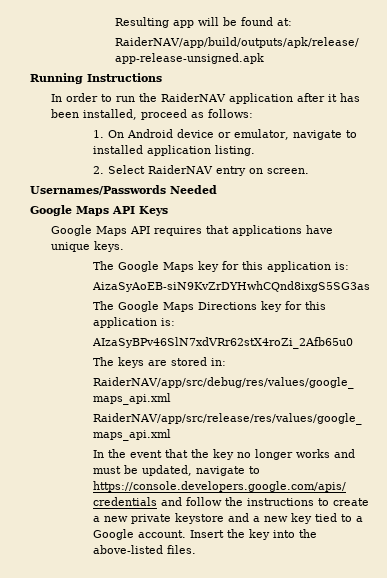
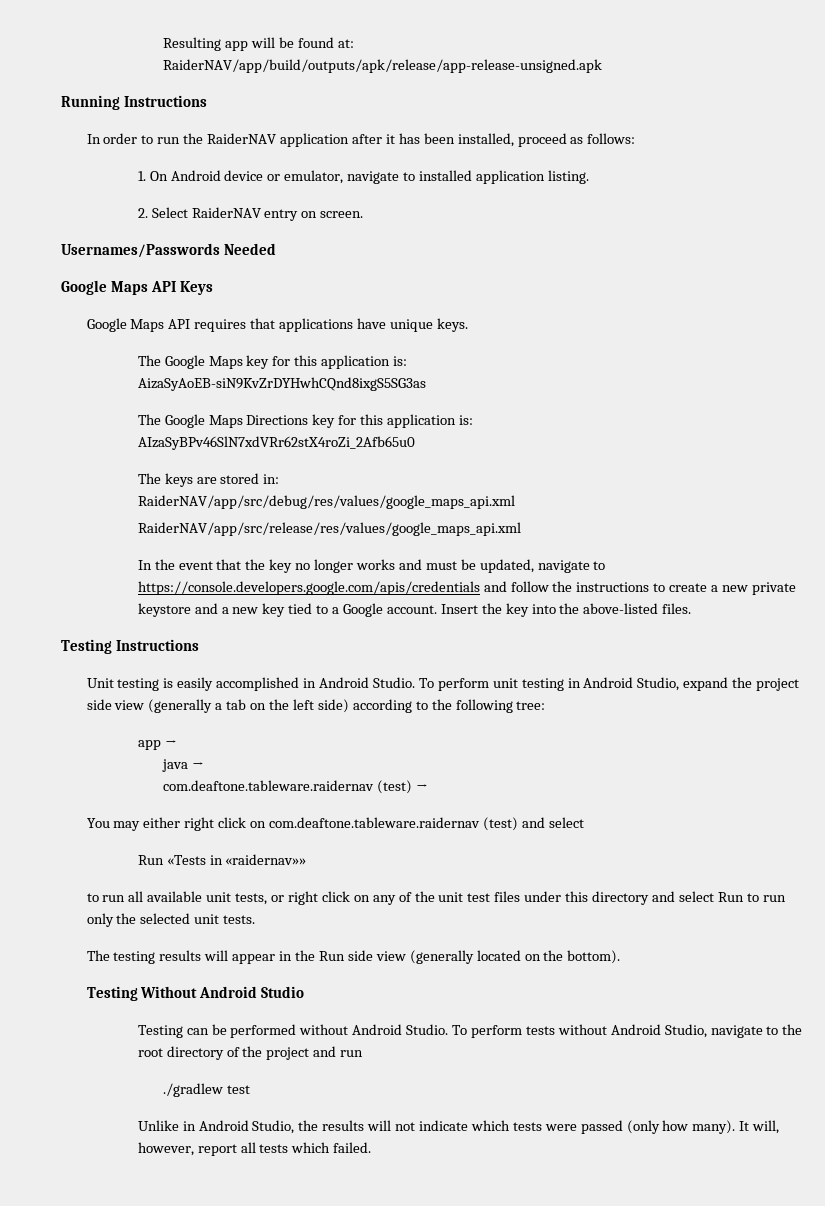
+ Testing Instructions
+ Unit testing is easily accomplished in Android Studio. To perform unit testing in Android Studio, expand the project side view (generally a tab on the left side) according to the following tree:
+ app →
+ java →
+ com.deaftone.tableware.raidernav (test) →
+ You may either right click on com.deaftone.tableware.raidernav (test) and select
+ Run «Tests in «raidernav»»
+ to run all available unit tests, or right click on any of the unit test files under this directory and select Run to run only the selected unit tests.
+ The testing results will appear in the Run side view (generally located on the bottom).
+ Testing Without Android Studio
+ Testing can be performed without Android Studio. To perform tests without Android Studio, navigate to the root directory of the project and run
+ ./gradlew test
+ Unlike in Android Studio, the results will not indicate which tests were passed (only how many). It will, however, report all tests which failed.

